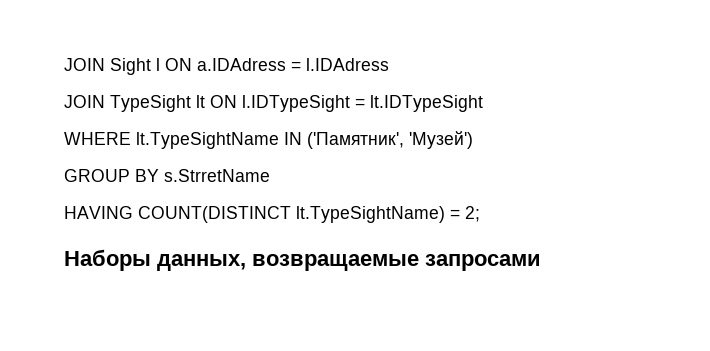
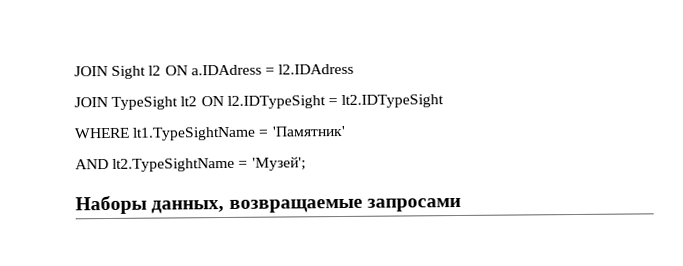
- JOIN Sight l ON a.IDAdress = l.IDAdress
+ JOIN Sight l2 ON a.IDAdress = l2.IDAdress
- JOIN TypeSight lt ON l.IDTypeSight = lt.IDTypeSight
- WHERE lt.TypeSightName IN ('Памятник', 'Музей')
- GROUP BY s.StrretName
- HAVING COUNT(DISTINCT lt.TypeSightName) = 2;
+ JOIN TypeSight lt2 ON l2.IDTypeSight = lt2.IDTypeSight
+ WHERE lt1.TypeSightName = 'Памятник'
+ AND lt2.TypeSightName = 'Музей';

